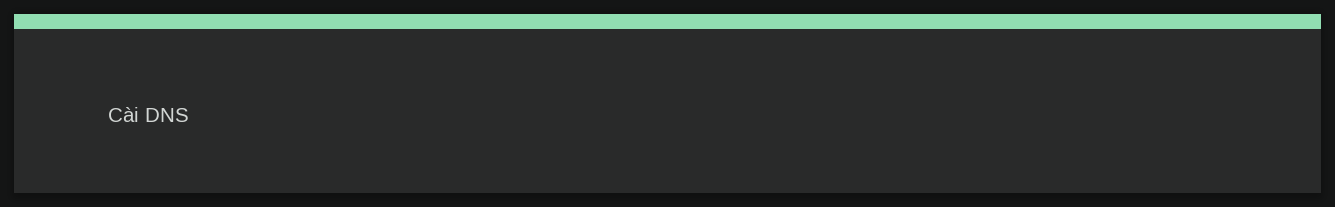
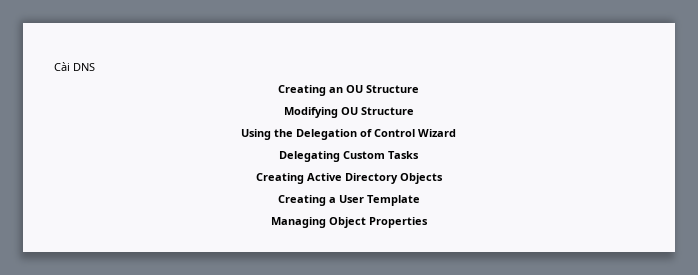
+ Creating an OU Structure
+ Modifying OU Structure
+ Using the Delegation of Control Wizard
+ Delegating Custom Tasks
+ Creating Active Directory Objects
+ Creating a User Template
+ Managing Object Properties

